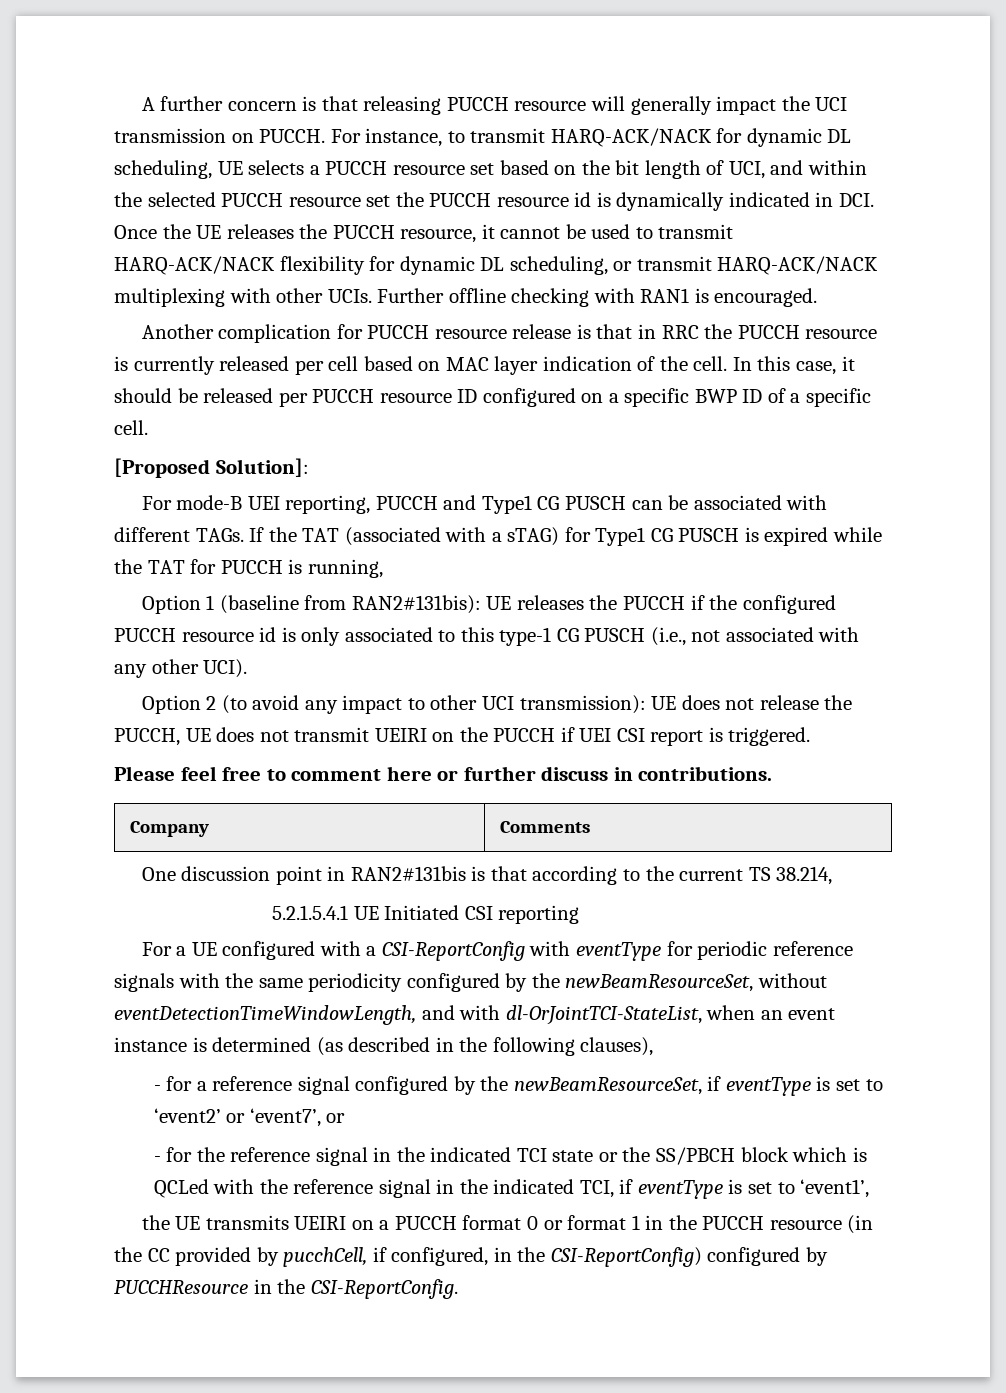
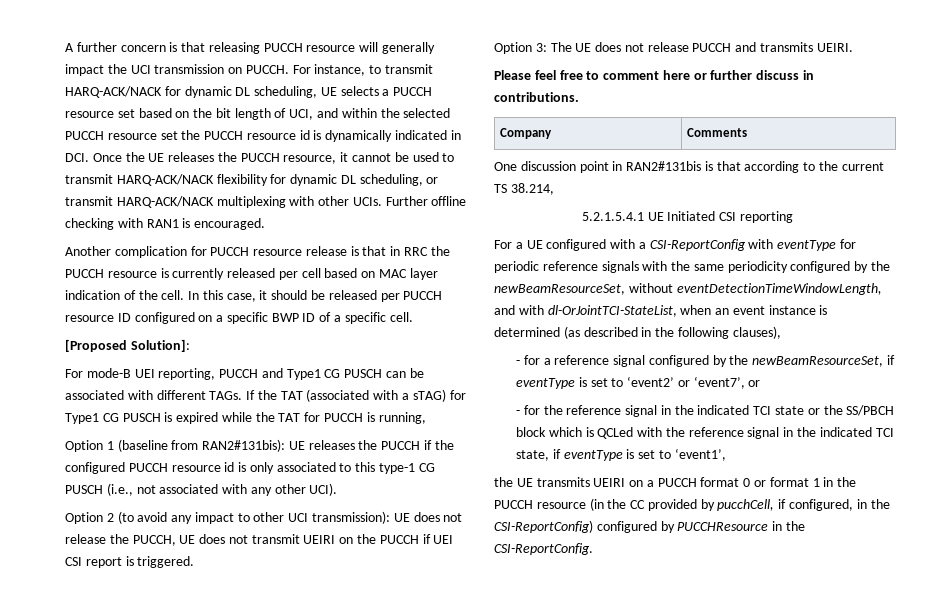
+ Option 3: The UE does not release PUCCH and transmits UEIRI.
- - for the reference signal in the indicated TCI state or the SS/PBCH block which is QCLed with the reference signal in the indicated TCI, if eventType is set to ‘event1’,
+ - for the reference signal in the indicated TCI state or the SS/PBCH block which is QCLed with the reference signal in the indicated TCI state, if eventType is set to ‘event1’,

